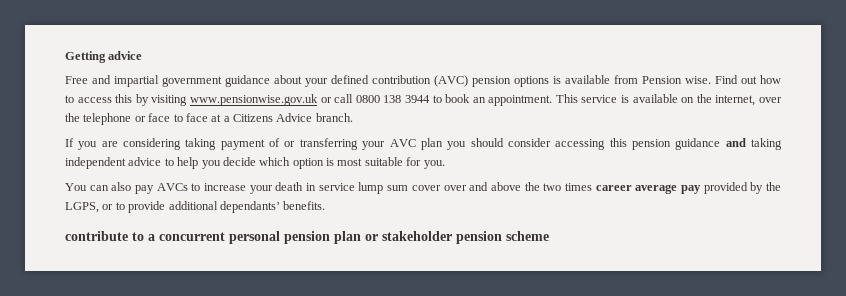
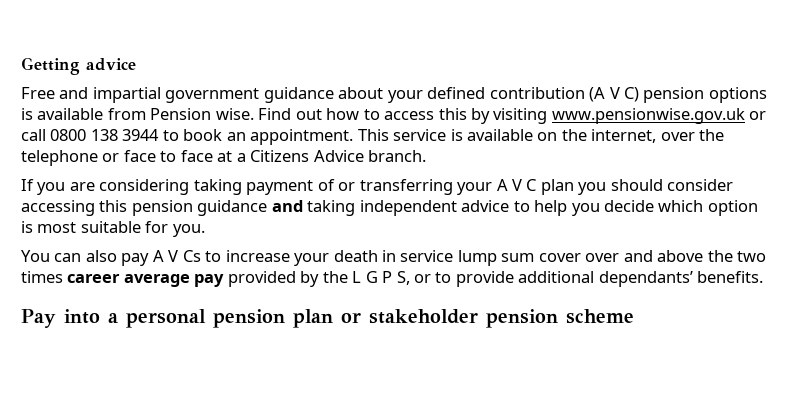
- Free and impartial government guidance about your defined contribution (AVC) pension options is available from Pension wise.
+ Free and impartial government guidance about your defined contribution (A V C) pension options is available from Pension wise.
- If you are considering taking payment of or transferring your AVC plan you should consider accessing this pension guidance and taking independent advice to help you decide which option is most suitable for you.
+ If you are considering taking payment of or transferring your A V C plan you should consider accessing this pension guidance and taking independent advice to help you decide which option is most suitable for you.
- You can also pay AVCs to increase your death in service lump sum cover over and above the two times career average pay provided by the LGPS, or to provide additional dependants’ benefits.
+ You can also pay A V Cs to increase your death in service lump sum cover over and above the two times career average pay provided by the L G P S, or to provide additional dependants’ benefits.
- contribute to a concurrent personal pension plan or stakeholder pension scheme
+ Pay into a personal pension plan or stakeholder pension scheme

